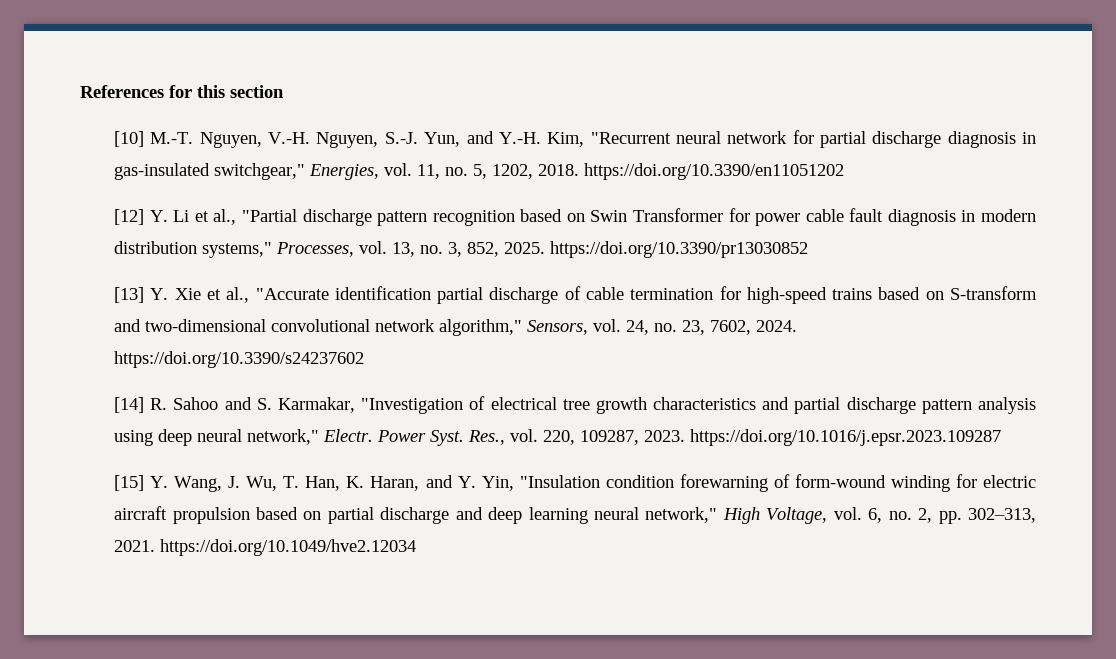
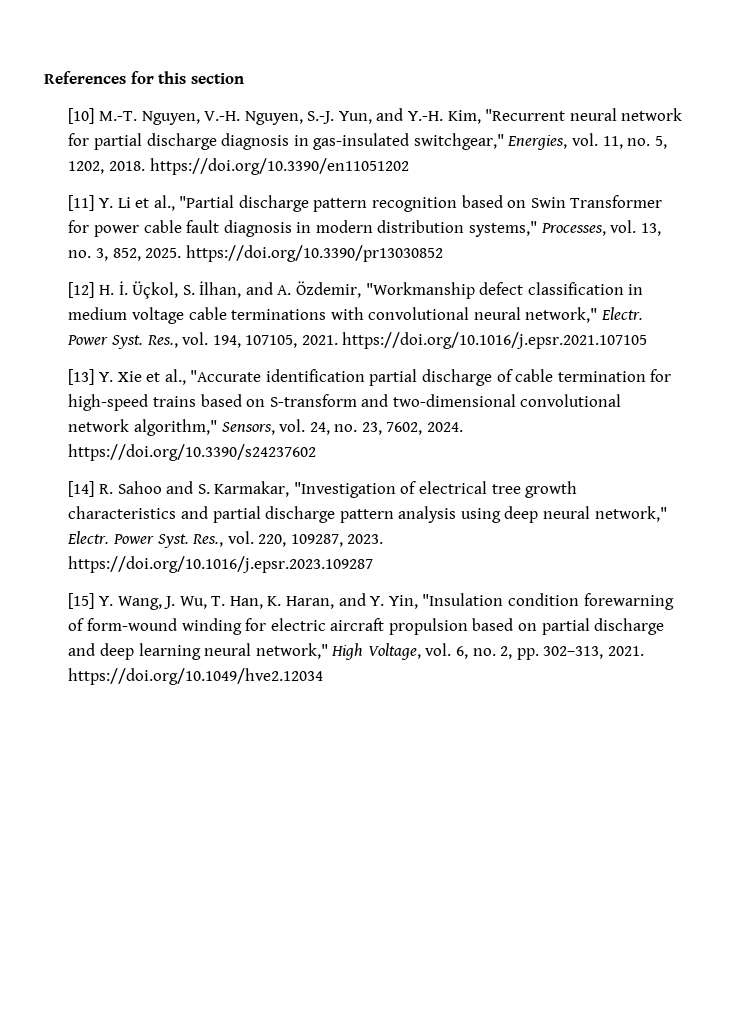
- [12] Y. Li et al., "Partial discharge pattern recognition based on Swin Transformer for power cable fault diagnosis in modern distribution systems," Processes, vol. 13, no. 3, 852, 2025. https://doi.org/10.3390/pr13030852
+ [11] Y. Li et al., "Partial discharge pattern recognition based on Swin Transformer for power cable fault diagnosis in modern distribution systems," Processes, vol. 13, no. 3, 852, 2025. https://doi.org/10.3390/pr13030852
+ [12] H. İ. Üçkol, S. İlhan, and A. Özdemir, "Workmanship defect classification in medium voltage cable terminations with convolutional neural network," Electr. Power Syst. Res., vol. 194, 107105, 2021. https://doi.org/10.1016/j.epsr.2021.107105

